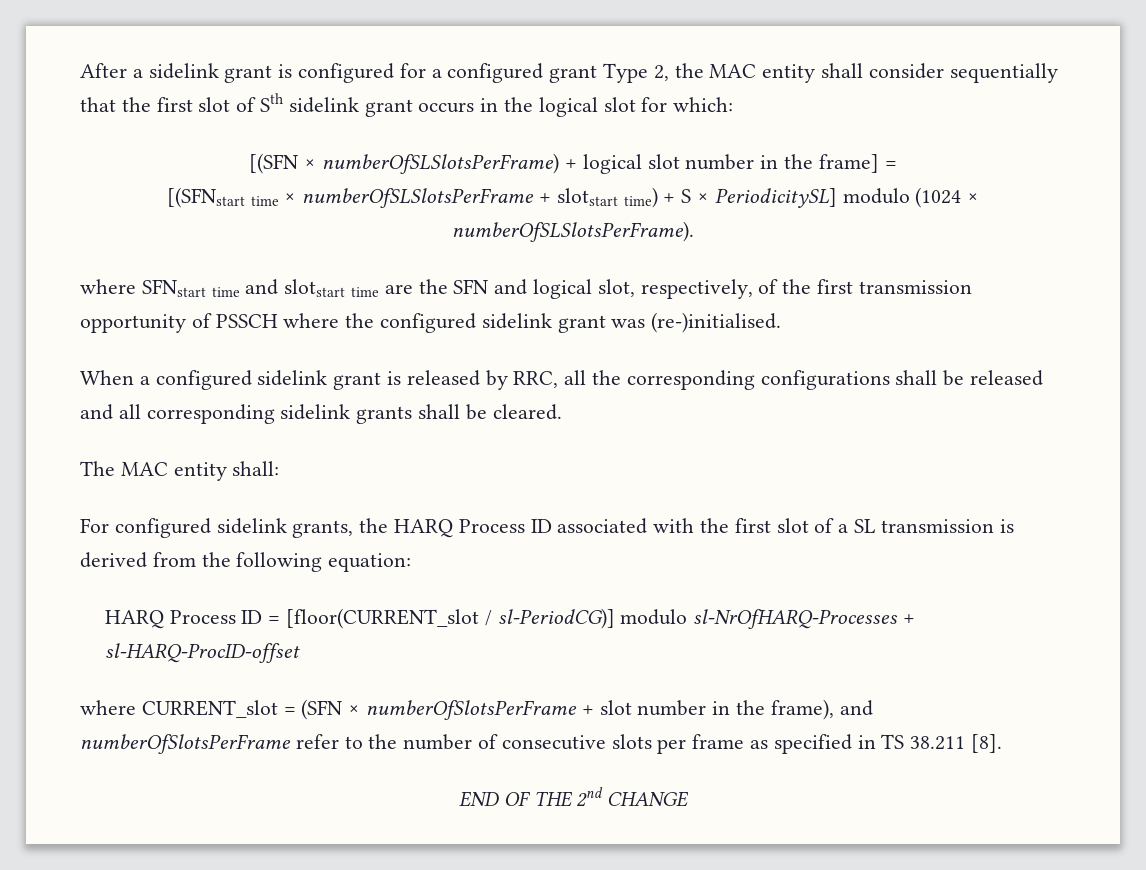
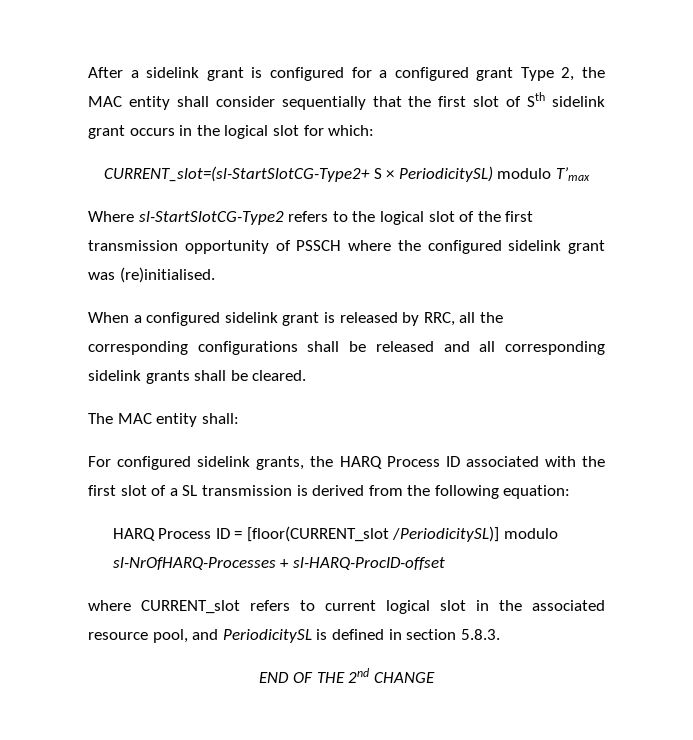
- [(SFN × numberOfSLSlotsPerFrame) + logical slot number in the frame] =
- [(SFNstart time × numberOfSLSlotsPerFrame + slotstart time) + S × PeriodicitySL] modulo (1024 × numberOfSLSlotsPerFrame).
- where SFNstart time and slotstart time are the SFN and logical slot, respectively, of the first transmission opportunity of PSSCH where the configured sidelink grant was (re-)initialised.
+ CURRENT_slot=(sl-StartSlotCG-Type2+ S × PeriodicitySL) modulo T’max
+ Where sl-StartSlotCG-Type2 refers to the logical slot of the first transmission opportunity of PSSCH where the configured sidelink grant was (re)initialised.
- HARQ Process ID = [floor(CURRENT_slot / sl-PeriodCG)] modulo sl-NrOfHARQ-Processes + sl-HARQ-ProcID-offset
+ HARQ Process ID = [floor(CURRENT_slot /PeriodicitySL)] modulo sl-NrOfHARQ-Processes + sl-HARQ-ProcID-offset
- where CURRENT_slot = (SFN × numberOfSlotsPerFrame + slot number in the frame), and numberOfSlotsPerFrame refer to the number of consecutive slots per frame as specified in TS 38.211 [8].
+ where CURRENT_slot refers to current logical slot in the associated resource pool, and PeriodicitySL is defined in section 5.8.3.

